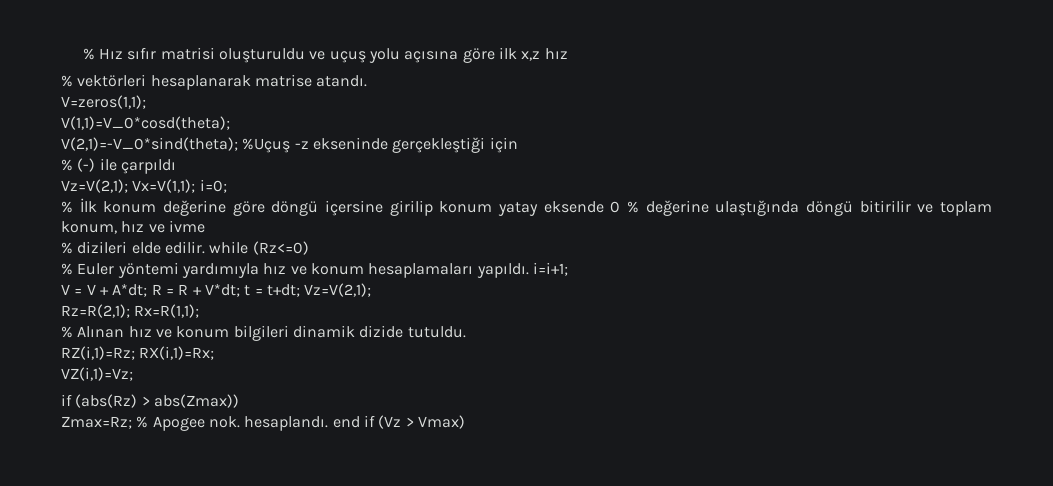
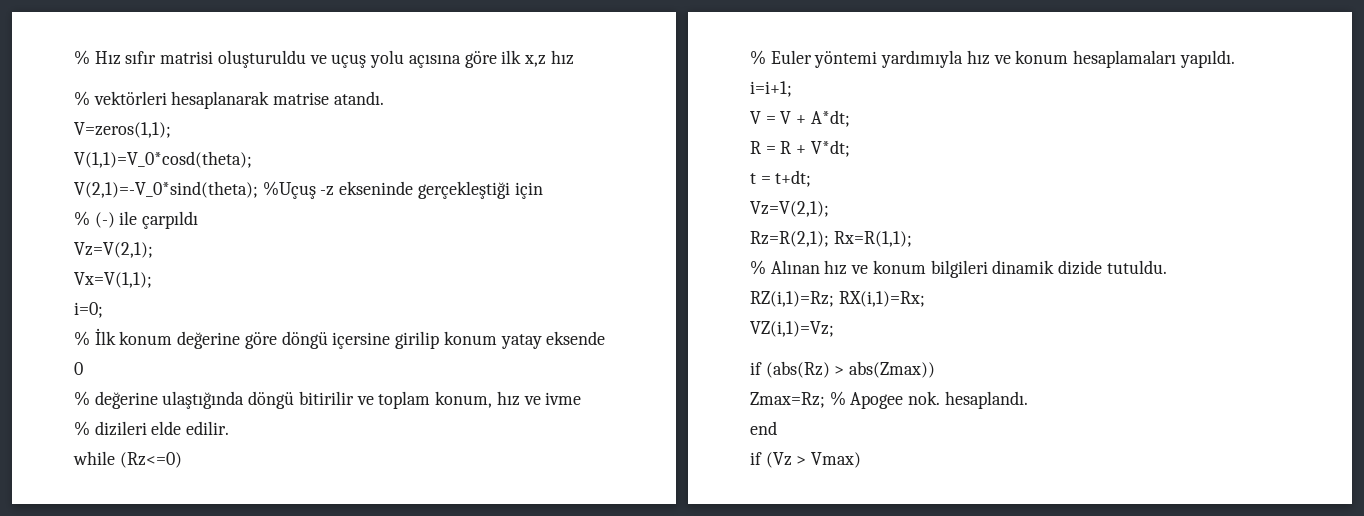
  % (-) ile çarpıldı
- Vz=V(2,1); Vx=V(1,1); i=0;
+ Vz=V(2,1);
+ Vx=V(1,1);
+ i=0;
- % İlk konum değerine göre döngü içersine girilip konum yatay eksende 0 % değerine ulaştığında döngü bitirilir ve toplam konum, hız ve ivme
+ % İlk konum değerine göre döngü içersine girilip konum yatay eksende 0
+ % değerine ulaştığında döngü bitirilir ve toplam konum, hız ve ivme
- % dizileri elde edilir. while (Rz<=0)
+ % dizileri elde edilir.
+ while (Rz<=0)
- % Euler yöntemi yardımıyla hız ve konum hesaplamaları yapıldı. i=i+1;
+ % Euler yöntemi yardımıyla hız ve konum hesaplamaları yapıldı.
+ i=i+1;
- V = V + A*dt; R = R + V*dt; t = t+dt; Vz=V(2,1);
+ V = V + A*dt;
+ R = R + V*dt;
+ t = t+dt;
+ Vz=V(2,1);
- Zmax=Rz; % Apogee nok. hesaplandı. end if (Vz > Vmax)
+ Zmax=Rz; % Apogee nok. hesaplandı.
+ end
+ if (Vz > Vmax)

